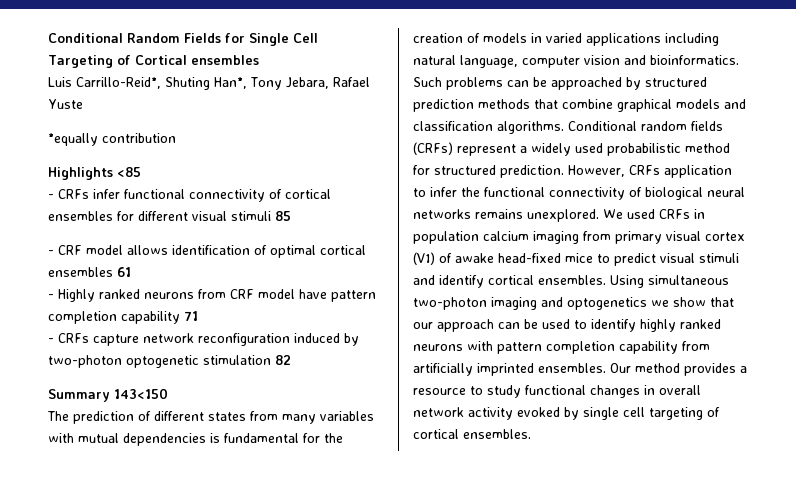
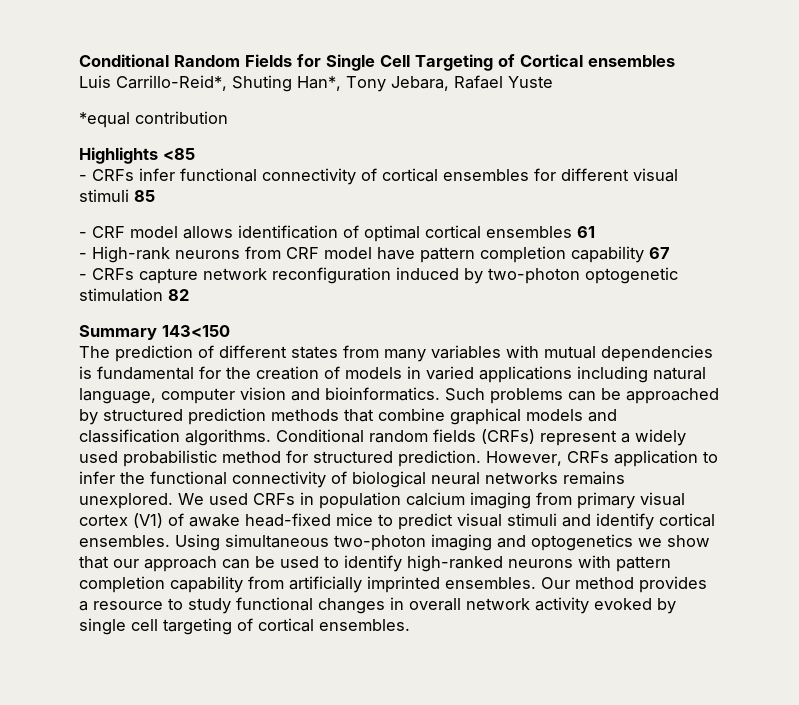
- *equally contribution
+ *equal contribution
- - Highly ranked neurons from CRF model have pattern completion capability 71
+ - High-rank neurons from CRF model have pattern completion capability 67
- Using simultaneous two-photon imaging and optogenetics we show that our approach can be used to identify highly ranked neurons with pattern completion capability from artificially imprinted ensembles.
+ Using simultaneous two-photon imaging and optogenetics we show that our approach can be used to identify high-ranked neurons with pattern completion capability from artificially imprinted ensembles.

